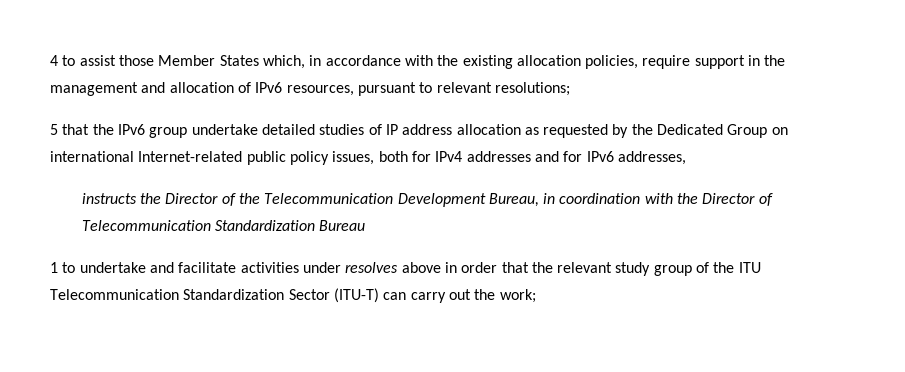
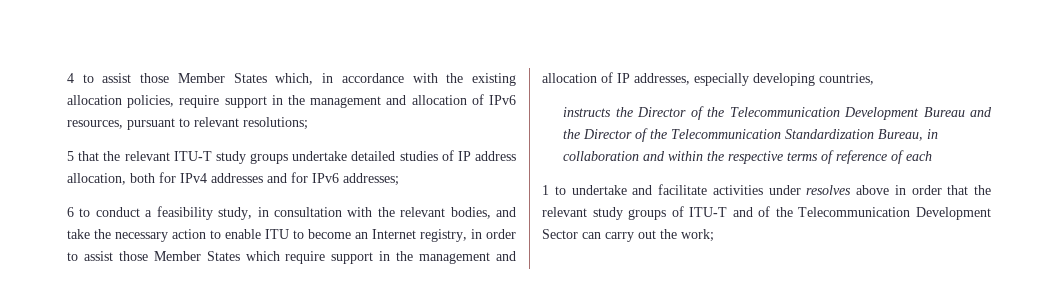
- 5 that the IPv6 group undertake detailed studies of IP address allocation as requested by the Dedicated Group on international Internet-related public policy issues, both for IPv4 addresses and for IPv6 addresses,
+ 5 that the relevant ITU-T study groups undertake detailed studies of IP address allocation, both for IPv4 addresses and for IPv6 addresses;
+ 6 to conduct a feasibility study, in consultation with the relevant bodies, and take the necessary action to enable ITU to become an Internet registry, in order to assist those Member States which require support in the management and allocation of IP addresses, especially developing countries,
- instructs the Director of the Telecommunication Development Bureau, in coordination with the Director of Telecommunication Standardization Bureau
+ instructs the Director of the Telecommunication Development Bureau and the Director of the Telecommunication Standardization Bureau, in collaboration and within the respective terms of reference of each
- 1 to undertake and facilitate activities under resolves above in order that the relevant study group of the ITU Telecommunication Standardization Sector (ITU-T) can carry out the work;
+ 1 to undertake and facilitate activities under resolves above in order that the relevant study groups of ITU-T and of the Telecommunication Development Sector can carry out the work;

